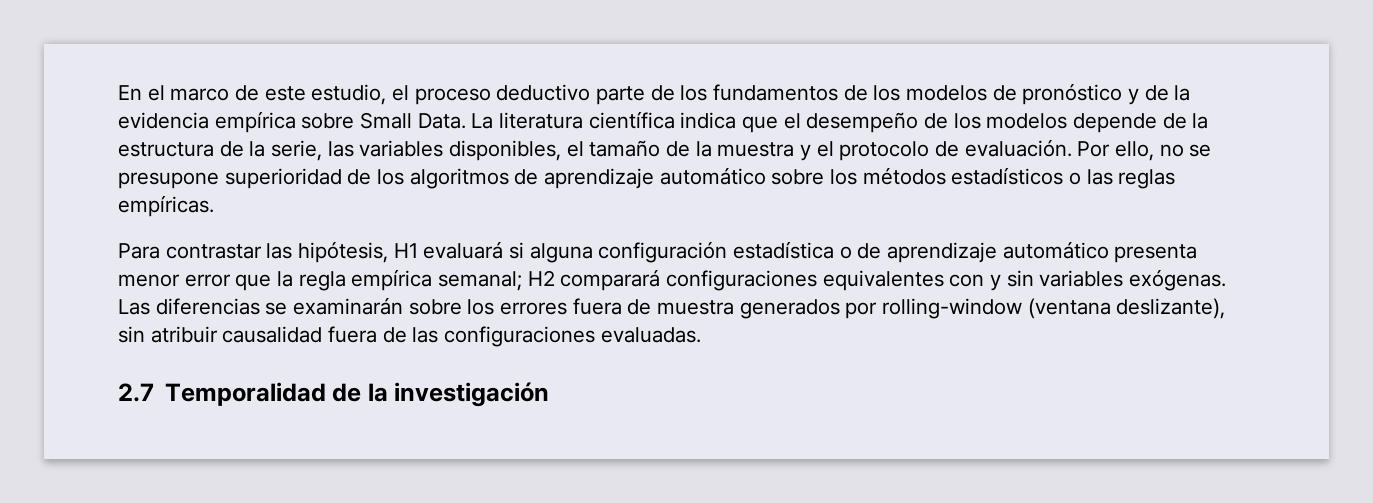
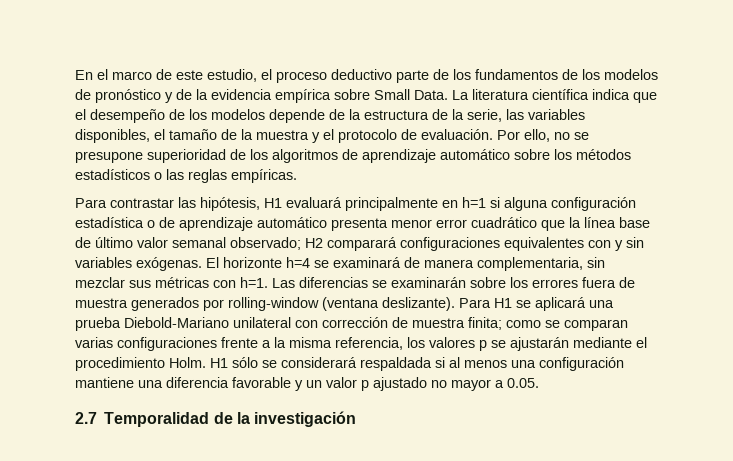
- Para contrastar las hipótesis, H1 evaluará si alguna configuración estadística o de aprendizaje automático presenta menor error que la regla empírica semanal; H2 comparará configuraciones equivalentes con y sin variables exógenas.
+ Para contrastar las hipótesis, H1 evaluará principalmente en h=1 si alguna configuración estadística o de aprendizaje automático presenta menor error cuadrático que la línea base de último valor semanal observado; H2 comparará configuraciones equivalentes con y sin variables exógenas.
+ El horizonte h=4 se examinará de manera complementaria, sin mezclar sus métricas con h=1.
- Las diferencias se examinarán sobre los errores fuera de muestra generados por rolling-window (ventana deslizante), sin atribuir causalidad fuera de las configuraciones evaluadas.
+ Las diferencias se examinarán sobre los errores fuera de muestra generados por rolling-window (ventana deslizante). Para H1 se aplicará una prueba Diebold-Mariano unilateral con corrección de muestra finita; como se comparan varias configuraciones frente a la misma referencia, los valores p se ajustarán mediante el procedimiento Holm. H1 sólo se considerará respaldada si al menos una configuración mantiene una diferencia favorable y un valor p ajustado no mayor a 0.05.

